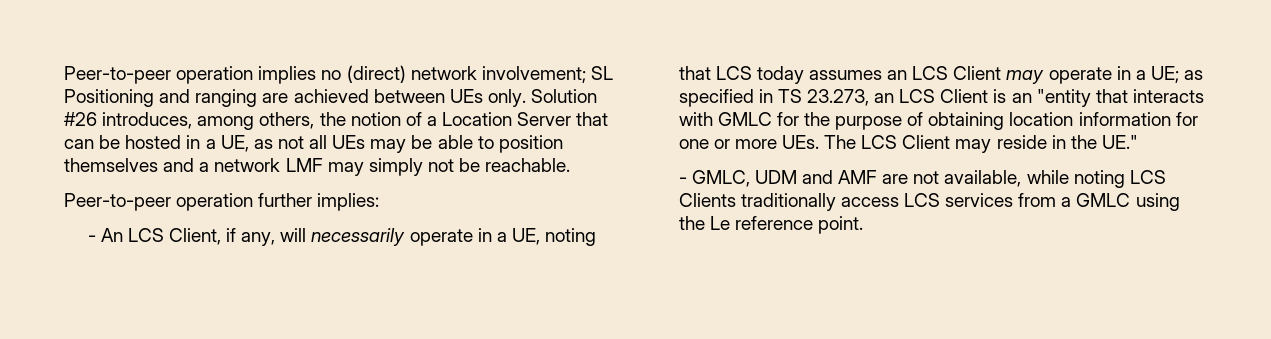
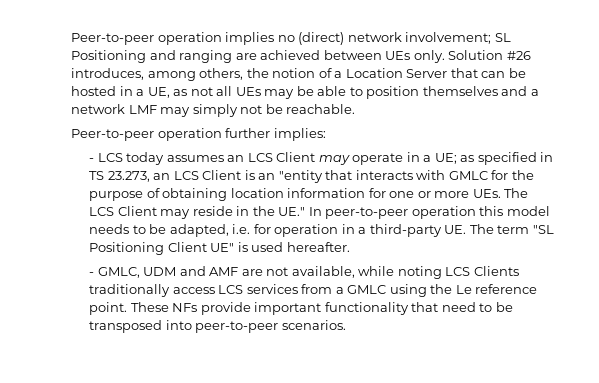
- - An LCS Client, if any, will necessarily operate in a UE, noting that LCS today assumes an LCS Client may operate in a UE; as specified in TS 23.273, an LCS Client is an "entity that interacts with GMLC for the purpose of obtaining location information for one or more UEs. The LCS Client may reside in the UE."
+ - LCS today assumes an LCS Client may operate in a UE; as specified in TS 23.273, an LCS Client is an "entity that interacts with GMLC for the purpose of obtaining location information for one or more UEs. The LCS Client may reside in the UE." In peer-to-peer operation this model needs to be adapted, i.e. for operation in a third-party UE. The term "SL Positioning Client UE" is used hereafter.
+ These NFs provide important functionality that need to be transposed into peer-to-peer scenarios.

